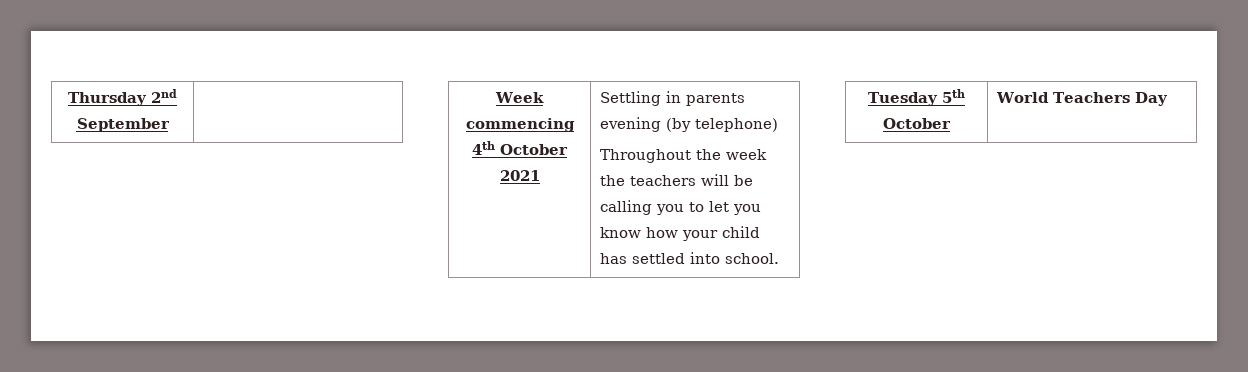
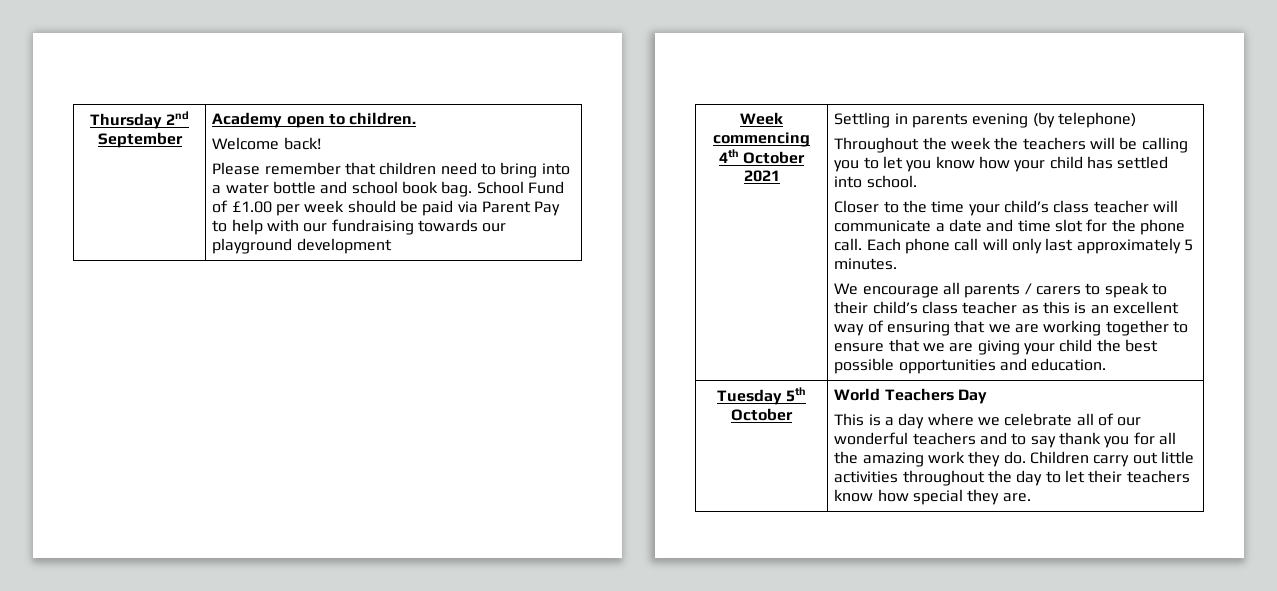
+ Academy open to children.
+ Welcome back!
+ Please remember that children need to bring into a water bottle and school book bag. School Fund of £1.00 per week should be paid via Parent Pay to help with our fundraising towards our playground development
+ Closer to the time your child’s class teacher will communicate a date and time slot for the phone call. Each phone call will only last approximately 5 minutes.
+ We encourage all parents / carers to speak to their child’s class teacher as this is an excellent way of ensuring that we are working together to ensure that we are giving your child the best possible opportunities and education.
+ This is a day where we celebrate all of our wonderful teachers and to say thank you for all the amazing work they do. Children carry out little activities throughout the day to let their teachers know how special they are.

